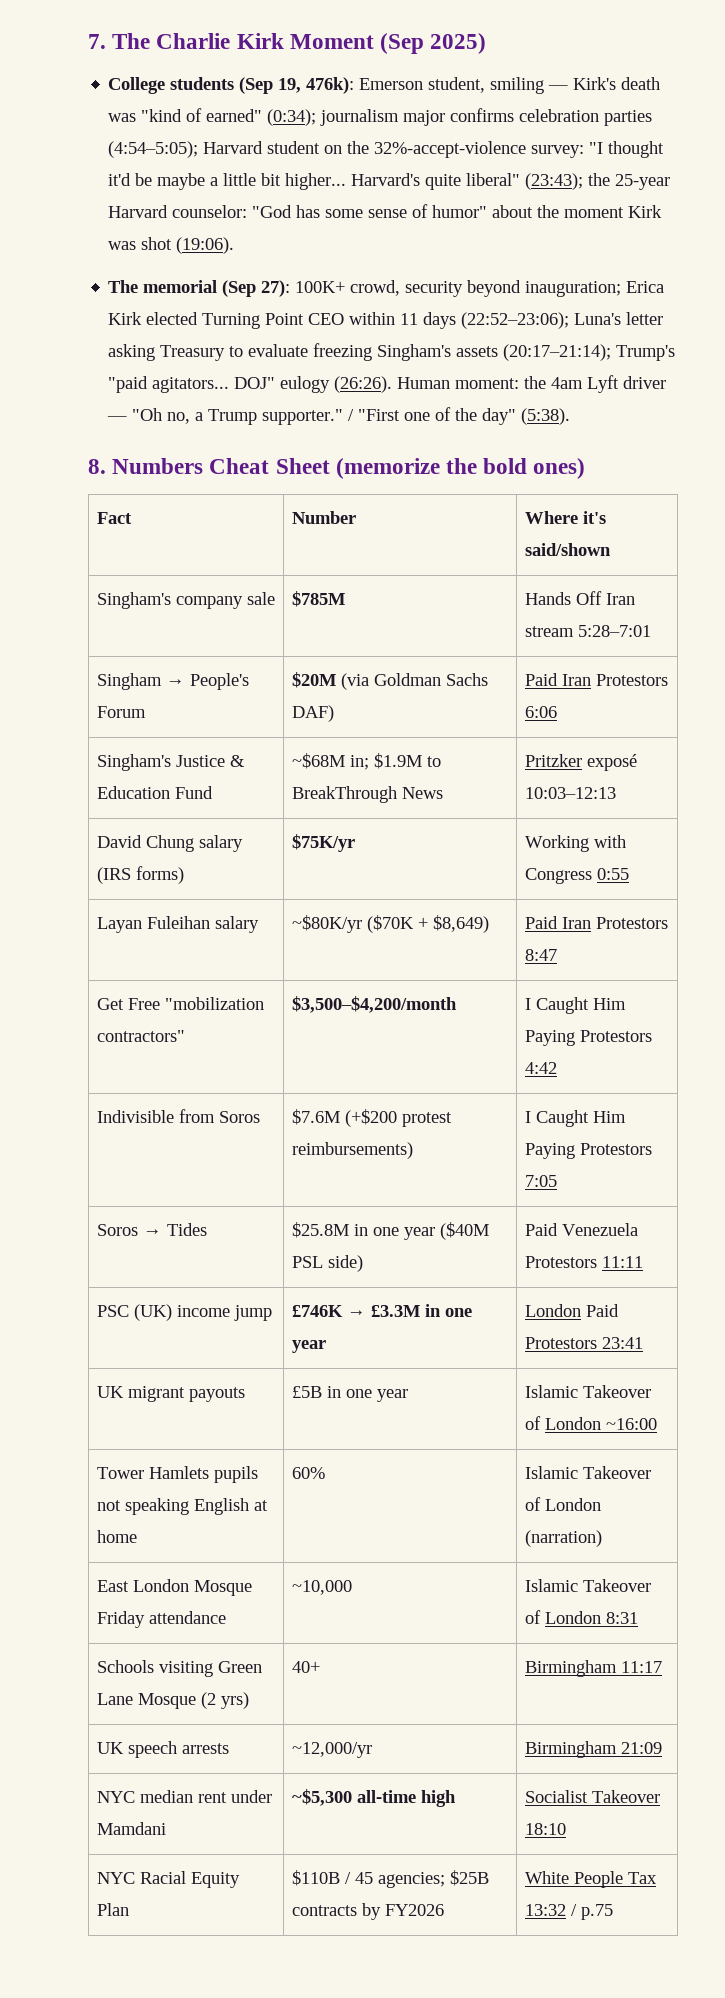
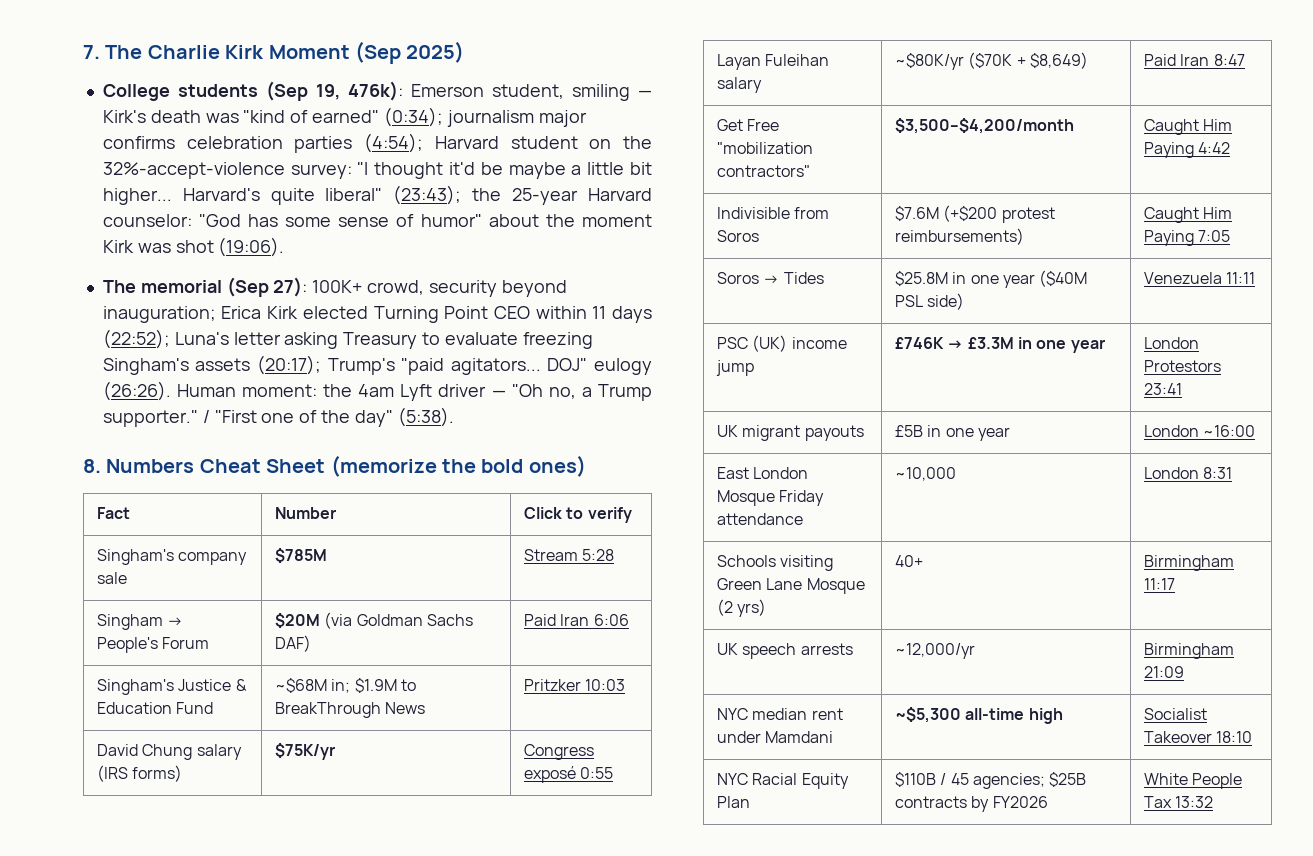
- College students (Sep 19, 476k): Emerson student, smiling — Kirk's death was "kind of earned" (0:34); journalism major confirms celebration parties (4:54–5:05); Harvard student on the 32%-accept-violence survey: "I thought it'd be maybe a little bit higher...
+ College students (Sep 19, 476k): Emerson student, smiling — Kirk's death was "kind of earned" (0:34); journalism major confirms celebration parties (4:54); Harvard student on the 32%-accept-violence survey: "I thought it'd be maybe a little bit higher...
- The memorial (Sep 27): 100K+ crowd, security beyond inauguration; Erica Kirk elected Turning Point CEO within 11 days (22:52–23:06); Luna's letter asking Treasury to evaluate freezing Singham's assets (20:17–21:14); Trump's "paid agitators...
+ The memorial (Sep 27): 100K+ crowd, security beyond inauguration; Erica Kirk elected Turning Point CEO within 11 days (22:52); Luna's letter asking Treasury to evaluate freezing Singham's assets (20:17); Trump's "paid agitators...
- Fact | Number | Where it's said/shown
+ Fact | Number | Click to verify
- Singham's company sale | $785M | Hands Off Iran stream 5:28–7:01
+ Singham's company sale | $785M | Stream 5:28
- Singham → People's Forum | $20M (via Goldman Sachs DAF) | Paid Iran Protestors 6:06
+ Singham → People's Forum | $20M (via Goldman Sachs DAF) | Paid Iran 6:06
- Singham's Justice & Education Fund | ~$68M in; $1.9M to BreakThrough News | Pritzker exposé 10:03–12:13
+ Singham's Justice & Education Fund | ~$68M in; $1.9M to BreakThrough News | Pritzker 10:03
- David Chung salary (IRS forms) | $75K/yr | Working with Congress 0:55
+ David Chung salary (IRS forms) | $75K/yr | Congress exposé 0:55
- Layan Fuleihan salary | ~$80K/yr ($70K + $8,649) | Paid Iran Protestors 8:47
+ Layan Fuleihan salary | ~$80K/yr ($70K + $8,649) | Paid Iran 8:47
- Get Free "mobilization contractors" | $3,500–$4,200/month | I Caught Him Paying Protestors 4:42
+ Get Free "mobilization contractors" | $3,500–$4,200/month | Caught Him Paying 4:42
- Indivisible from Soros | $7.6M (+$200 protest reimbursements) | I Caught Him Paying Protestors 7:05
+ Indivisible from Soros | $7.6M (+$200 protest reimbursements) | Caught Him Paying 7:05
- Soros → Tides | $25.8M in one year ($40M PSL side) | Paid Venezuela Protestors 11:11
+ Soros → Tides | $25.8M in one year ($40M PSL side) | Venezuela 11:11
- PSC (UK) income jump | £746K → £3.3M in one year | London Paid Protestors 23:41
+ PSC (UK) income jump | £746K → £3.3M in one year | London Protestors 23:41
- UK migrant payouts | £5B in one year | Islamic Takeover of London ~16:00
+ UK migrant payouts | £5B in one year | London ~16:00
- Tower Hamlets pupils not speaking English at home | 60% | Islamic Takeover of London (narration)
- East London Mosque Friday attendance | ~10,000 | Islamic Takeover of London 8:31
+ East London Mosque Friday attendance | ~10,000 | London 8:31
- NYC Racial Equity Plan | $110B / 45 agencies; $25B contracts by FY2026 | White People Tax 13:32 / p.75
+ NYC Racial Equity Plan | $110B / 45 agencies; $25B contracts by FY2026 | White People Tax 13:32

